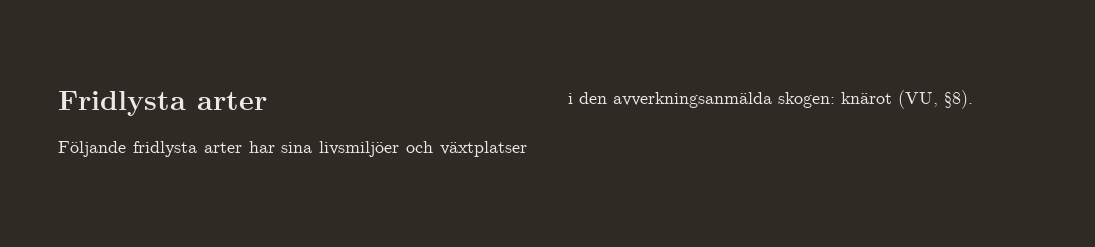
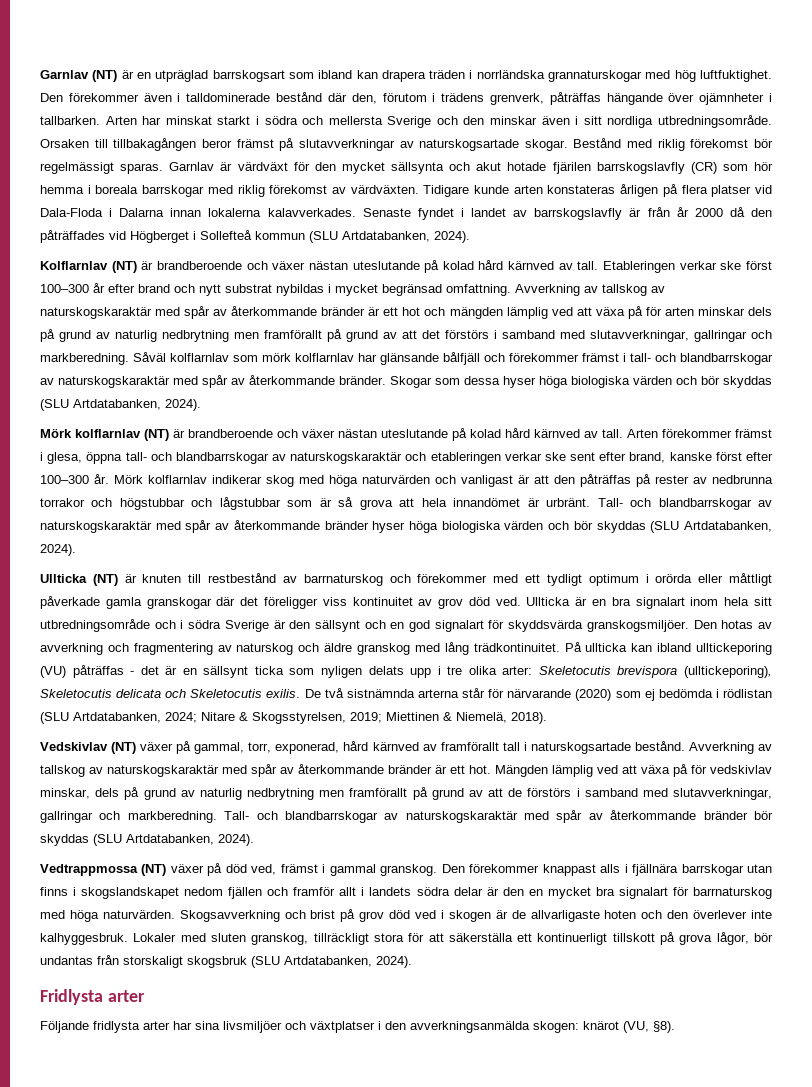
+ Garnlav (NT) är en utpräglad barrskogsart som ibland kan drapera träden i norrländska grannaturskogar med hög luftfuktighet. Den förekommer även i talldominerade bestånd där den, förutom i trädens grenverk, påträffas hängande över ojämnheter i tallbarken. Arten har minskat starkt i södra och mellersta Sverige och den minskar även i sitt nordliga utbredningsområde. Orsaken till tillbakagången beror främst på slutavverkningar av naturskogsartade skogar. Bestånd med riklig förekomst bör regelmässigt sparas. Garnlav är värdväxt för den mycket sällsynta och akut hotade fjärilen barrskogslavfly (CR) som hör hemma i boreala barrskogar med riklig förekomst av värdväxten. Tidigare kunde arten konstateras årligen på flera platser vid Dala-Floda i Dalarna innan lokalerna kalavverkades. Senaste fyndet i landet av barrskogslavfly är från år 2000 då den påträffades vid Högberget i Sollefteå kommun (SLU Artdatabanken, 2024).
+ Kolflarnlav (NT) är brandberoende och växer nästan uteslutande på kolad hård kärnved av tall. Etableringen verkar ske först 100–300 år efter brand och nytt substrat nybildas i mycket begränsad omfattning. Avverkning av tallskog av naturskogskaraktär med spår av återkommande bränder är ett hot och mängden lämplig ved att växa på för arten minskar dels på grund av naturlig nedbrytning men framförallt på grund av att det förstörs i samband med slutavverkningar, gallringar och markberedning. Såväl kolflarnlav som mörk kolflarnlav har glänsande bålfjäll och förekommer främst i tall- och blandbarrskogar av naturskogskaraktär med spår av återkommande bränder. Skogar som dessa hyser höga biologiska värden och bör skyddas (SLU Artdatabanken, 2024).
+ Mörk kolflarnlav (NT) är brandberoende och växer nästan uteslutande på kolad hård kärnved av tall. Arten förekommer främst i glesa, öppna tall- och blandbarrskogar av naturskogskaraktär och etableringen verkar ske sent efter brand, kanske först efter 100–300 år. Mörk kolflarnlav indikerar skog med höga naturvärden och vanligast är att den påträffas på rester av nedbrunna torrakor och högstubbar och lågstubbar som är så grova att hela innandömet är urbränt. Tall- och blandbarrskogar av naturskogskaraktär med spår av återkommande bränder hyser höga biologiska värden och bör skyddas (SLU Artdatabanken, 2024).
+ Ullticka (NT) är knuten till restbestånd av barrnaturskog och förekommer med ett tydligt optimum i orörda eller måttligt påverkade gamla granskogar där det föreligger viss kontinuitet av grov död ved. Ullticka är en bra signalart inom hela sitt utbredningsområde och i södra Sverige är den sällsynt och en god signalart för skyddsvärda granskogsmiljöer. Den hotas av avverkning och fragmentering av naturskog och äldre granskog med lång trädkontinuitet. På ullticka kan ibland ulltickeporing (VU) påträffas - det är en sällsynt ticka som nyligen delats upp i tre olika arter: Skeletocutis brevispora (ulltickeporing), Skeletocutis delicata och Skeletocutis exilis. De två sistnämnda arterna står för närvarande (2020) som ej bedömda i rödlistan (SLU Artdatabanken, 2024; Nitare & Skogsstyrelsen, 2019; Miettinen & Niemelä, 2018).
+ Vedskivlav (NT) växer på gammal, torr, exponerad, hård kärnved av framförallt tall i naturskogsartade bestånd. Avverkning av tallskog av naturskogskaraktär med spår av återkommande bränder är ett hot. Mängden lämplig ved att växa på för vedskivlav minskar, dels på grund av naturlig nedbrytning men framförallt på grund av att de förstörs i samband med slutavverkningar, gallringar och markberedning. Tall- och blandbarrskogar av naturskogskaraktär med spår av återkommande bränder bör skyddas (SLU Artdatabanken, 2024).
+ Vedtrappmossa (NT) växer på död ved, främst i gammal granskog. Den förekommer knappast alls i fjällnära barrskogar utan finns i skogslandskapet nedom fjällen och framför allt i landets södra delar är den en mycket bra signalart för barrnaturskog med höga naturvärden. Skogsavverkning och brist på grov död ved i skogen är de allvarligaste hoten och den överlever inte kalhyggesbruk. Lokaler med sluten granskog, tillräckligt stora för att säkerställa ett kontinuerligt tillskott på grova lågor, bör undantas från storskaligt skogsbruk (SLU Artdatabanken, 2024).

